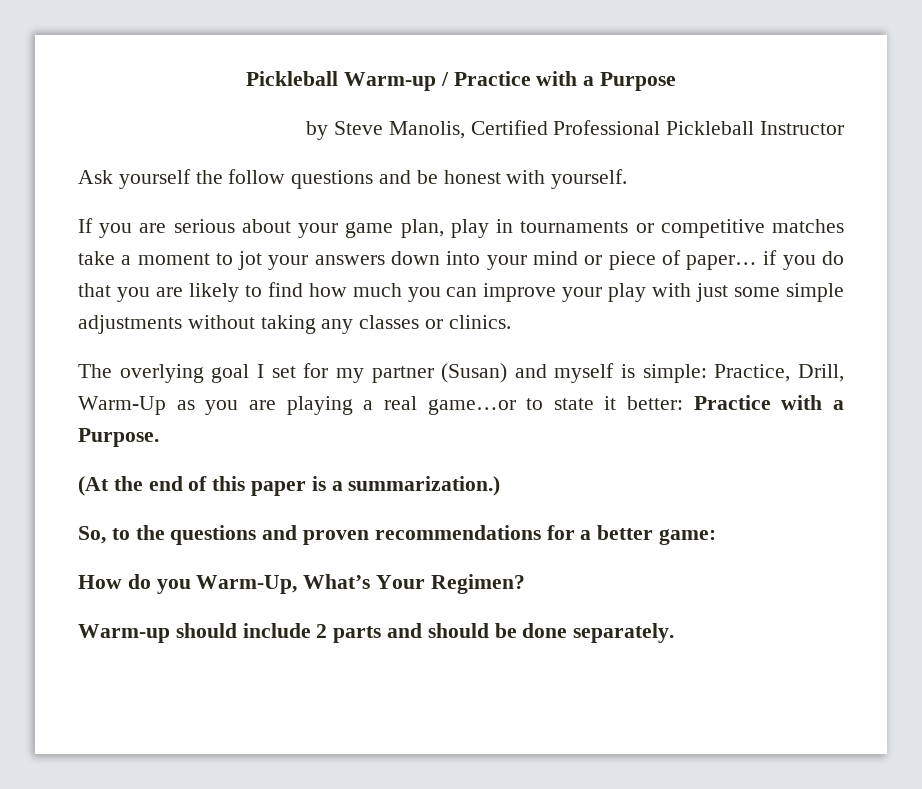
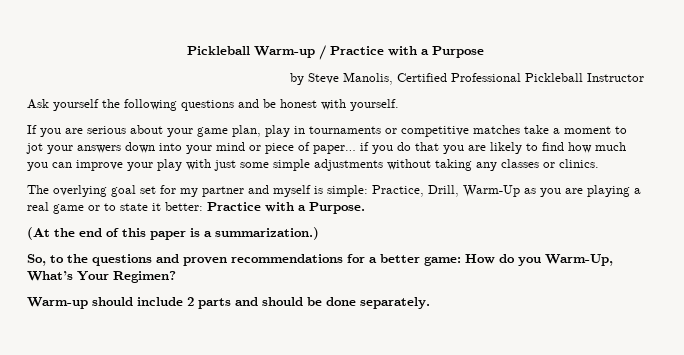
- Ask yourself the follow questions and be honest with yourself.
+ Ask yourself the following questions and be honest with yourself.
- The overlying goal I set for my partner (Susan) and myself is simple: Practice, Drill, Warm-Up as you are playing a real game…or to state it better: Practice with a Purpose.
+ The overlying goal set for my partner and myself is simple: Practice, Drill, Warm-Up as you are playing a real game or to state it better: Practice with a Purpose.
- So, to the questions and proven recommendations for a better game:
- How do you Warm-Up, What’s Your Regimen?
+ So, to the questions and proven recommendations for a better game: How do you Warm-Up, What’s Your Regimen?

